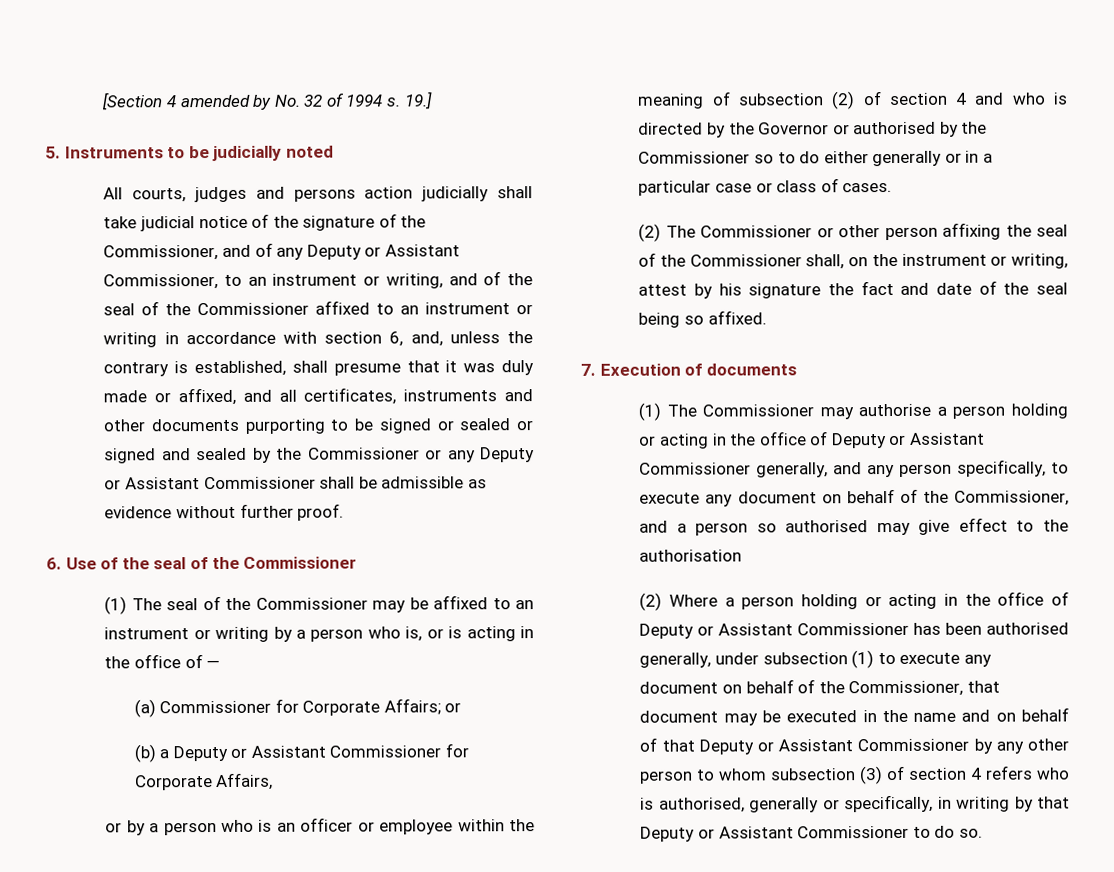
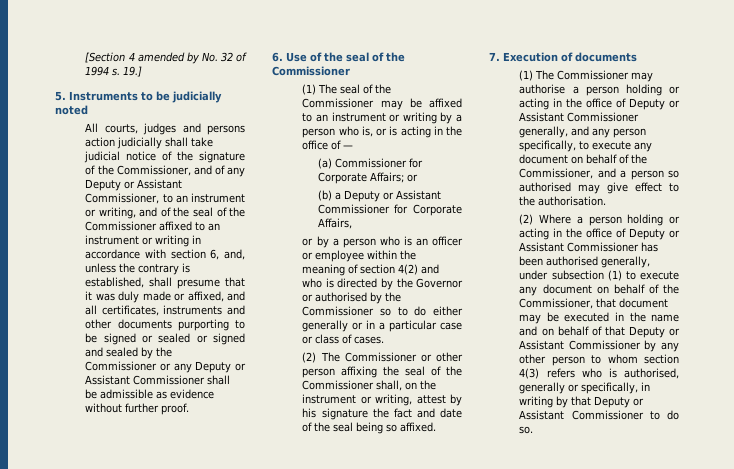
- or by a person who is an officer or employee within the meaning of subsection (2) of section 4 and who is directed by the Governor or authorised by the Commissioner so to do either generally or in a particular case or class of cases.
+ or by a person who is an officer or employee within the meaning of section 4(2) and who is directed by the Governor or authorised by the Commissioner so to do either generally or in a particular case or class of cases.
- (1) The Commissioner may authorise a person holding or acting in the office of Deputy or Assistant Commissioner generally, and any person specifically, to execute any document on behalf of the Commissioner, and a person so authorised may give effect to the authorisation
+ (1) The Commissioner may authorise a person holding or acting in the office of Deputy or Assistant Commissioner generally, and any person specifically, to execute any document on behalf of the Commissioner, and a person so authorised may give effect to the authorisation.
- (2) Where a person holding or acting in the office of Deputy or Assistant Commissioner has been authorised generally, under subsection (1) to execute any document on behalf of the Commissioner, that document may be executed in the name and on behalf of that Deputy or Assistant Commissioner by any other person to whom subsection (3) of section 4 refers who is authorised, generally or specifically, in writing by that Deputy or Assistant Commissioner to do so.
+ (2) Where a person holding or acting in the office of Deputy or Assistant Commissioner has been authorised generally, under subsection (1) to execute any document on behalf of the Commissioner, that document may be executed in the name and on behalf of that Deputy or Assistant Commissioner by any other person to whom section 4(3) refers who is authorised, generally or specifically, in writing by that Deputy or Assistant Commissioner to do so.

